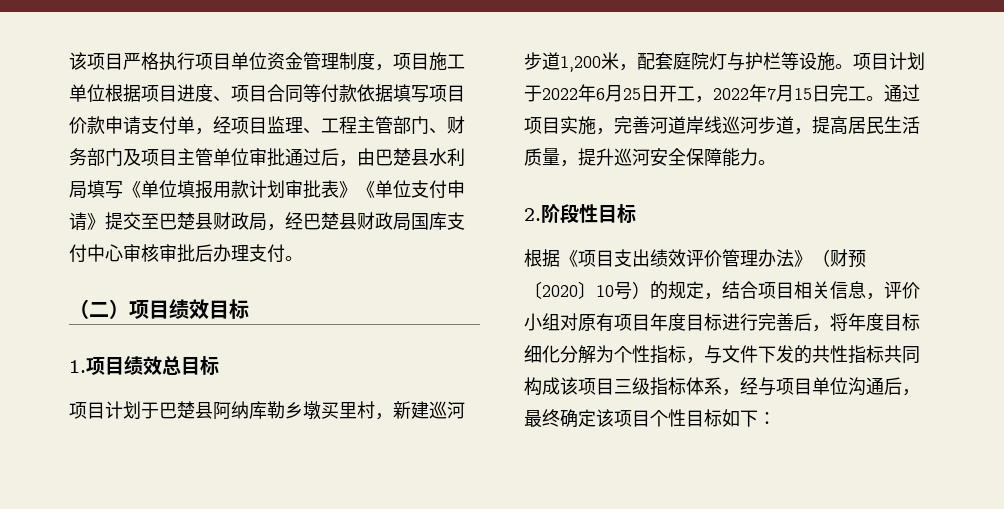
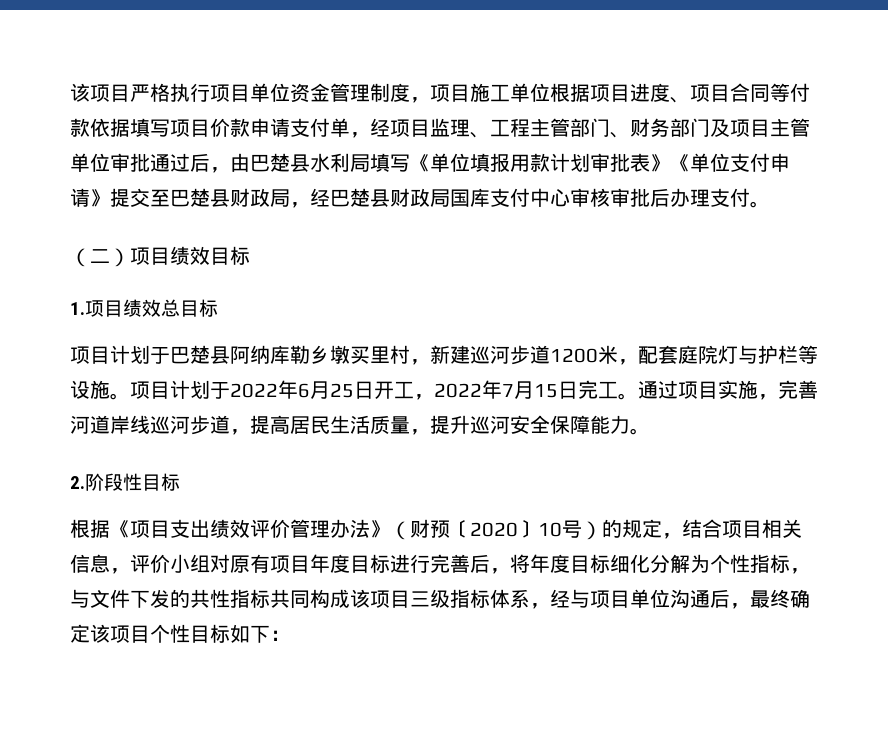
- 项目计划于巴楚县阿纳库勒乡墩买里村，新建巡河步道1,200米，配套庭院灯与护栏等设施。
+ 项目计划于巴楚县阿纳库勒乡墩买里村，新建巡河步道1200米，配套庭院灯与护栏等设施。

